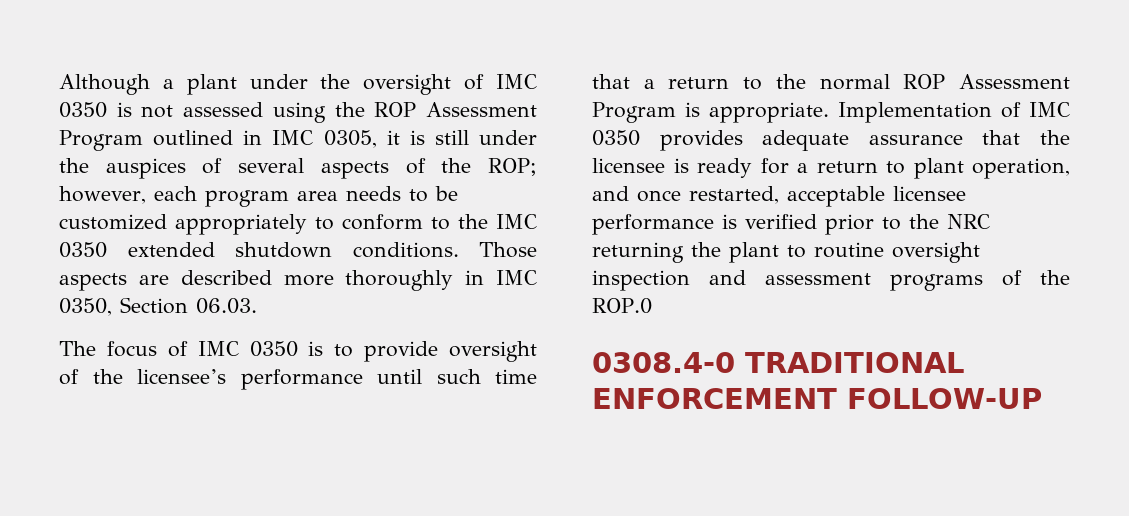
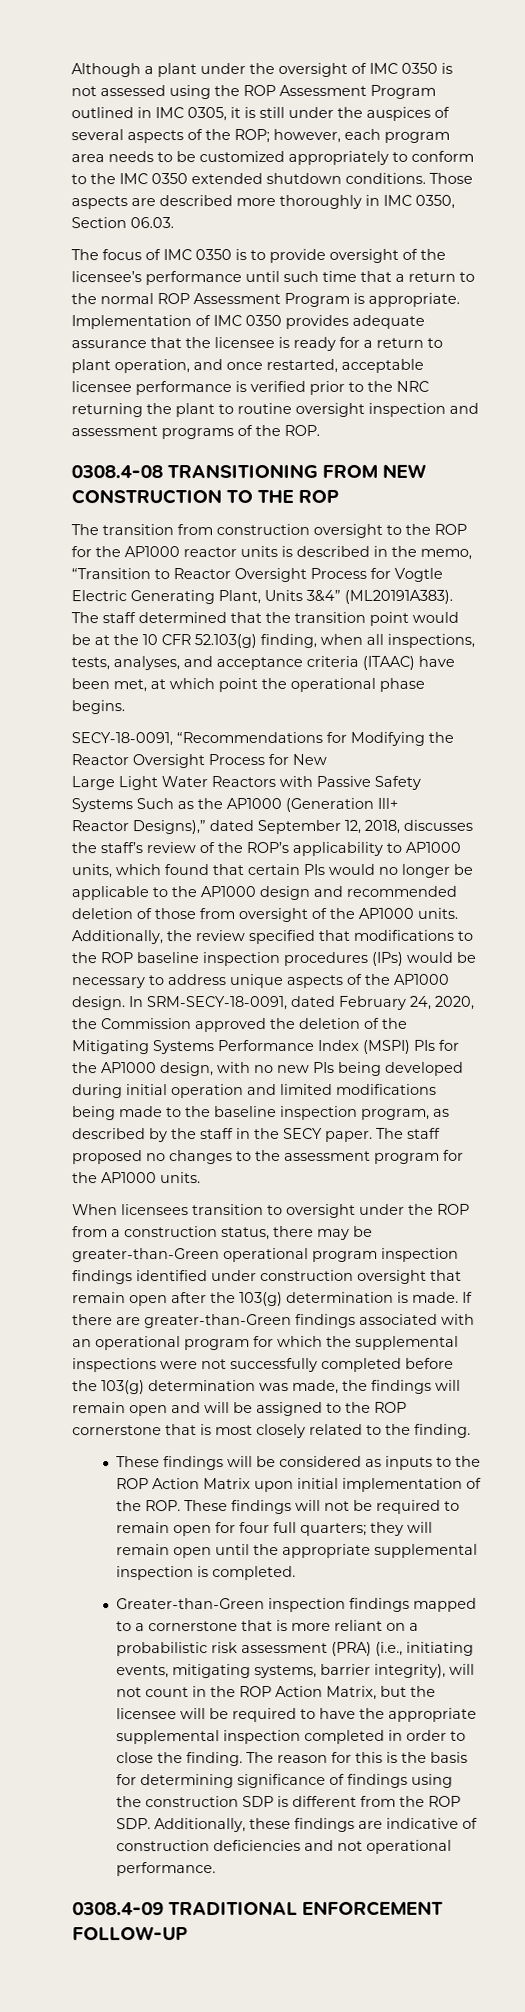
- Implementation of IMC 0350 provides adequate assurance that the licensee is ready for a return to plant operation, and once restarted, acceptable licensee performance is verified prior to the NRC returning the plant to routine oversight inspection and assessment programs of the ROP.0
- 0308.4-0 TRADITIONAL ENFORCEMENT FOLLOW-UP
+ Implementation of IMC 0350 provides adequate assurance that the licensee is ready for a return to plant operation, and once restarted, acceptable licensee performance is verified prior to the NRC returning the plant to routine oversight inspection and assessment programs of the ROP.
+ 0308.4-08 TRANSITIONING FROM NEW CONSTRUCTION TO THE ROP
+ The transition from construction oversight to the ROP for the AP1000 reactor units is described in the memo, “Transition to Reactor Oversight Process for Vogtle Electric Generating Plant, Units 3&4” (ML20191A383). The staff determined that the transition point would be at the 10 CFR 52.103(g) finding, when all inspections, tests, analyses, and acceptance criteria (ITAAC) have been met, at which point the operational phase begins.
+ SECY-18-0091, “Recommendations for Modifying the Reactor Oversight Process for New
+ Large Light Water Reactors with Passive Safety Systems Such as the AP1000 (Generation Ill+
+ Reactor Designs),” dated September 12, 2018, discusses the staff’s review of the ROP’s applicability to AP1000 units, which found that certain PIs would no longer be applicable to the AP1000 design and recommended deletion of those from oversight of the AP1000 units. Additionally, the review specified that modifications to the ROP baseline inspection procedures (IPs) would be necessary to address unique aspects of the AP1000 design. In SRM-SECY-18-0091, dated February 24, 2020, the Commission approved the deletion of the Mitigating Systems Performance Index (MSPI) PIs for the AP1000 design, with no new PIs being developed during initial operation and limited modifications being made to the baseline inspection program, as described by the staff in the SECY paper. The staff proposed no changes to the assessment program for the AP1000 units.
+ When licensees transition to oversight under the ROP from a construction status, there may be greater-than-Green operational program inspection findings identified under construction oversight that remain open after the 103(g) determination is made. If there are greater-than-Green findings associated with an operational program for which the supplemental inspections were not successfully completed before the 103(g) determination was made, the findings will remain open and will be assigned to the ROP cornerstone that is most closely related to the finding.
+ These findings will be considered as inputs to the ROP Action Matrix upon initial implementation of the ROP. These findings will not be required to remain open for four full quarters; they will remain open until the appropriate supplemental inspection is completed.
+ Greater-than-Green inspection findings mapped to a cornerstone that is more reliant on a probabilistic risk assessment (PRA) (i.e., initiating events, mitigating systems, barrier integrity), will not count in the ROP Action Matrix, but the licensee will be required to have the appropriate supplemental inspection completed in order to close the finding. The reason for this is the basis for determining significance of findings using the construction SDP is different from the ROP SDP. Additionally, these findings are indicative of construction deficiencies and not operational performance.
+ 0308.4-09 TRADITIONAL ENFORCEMENT FOLLOW-UP

